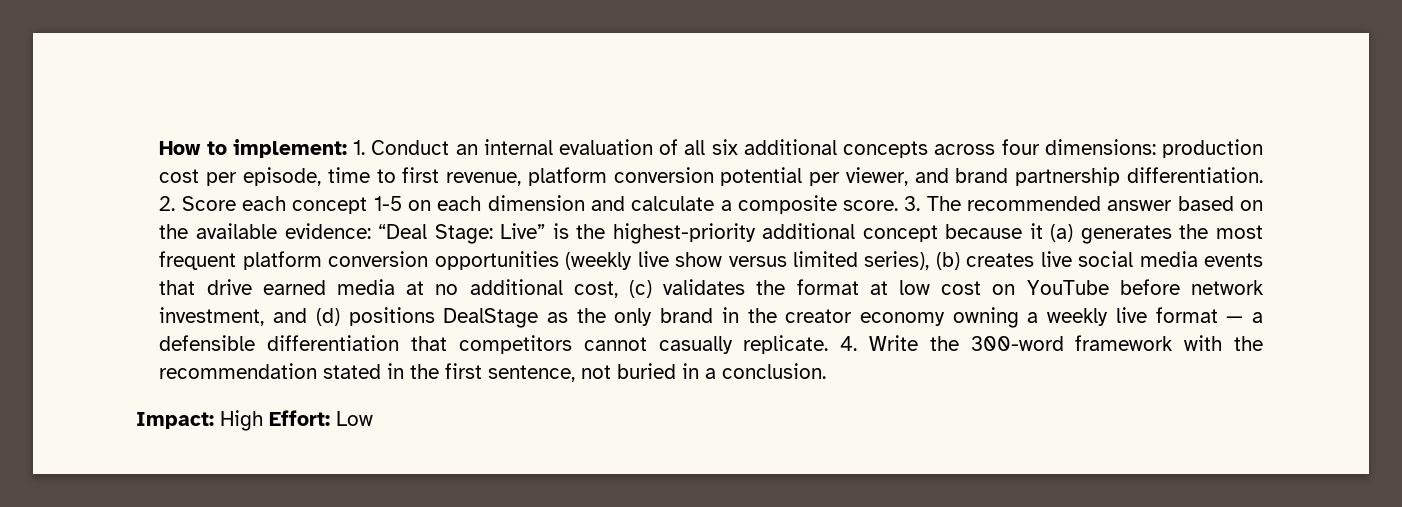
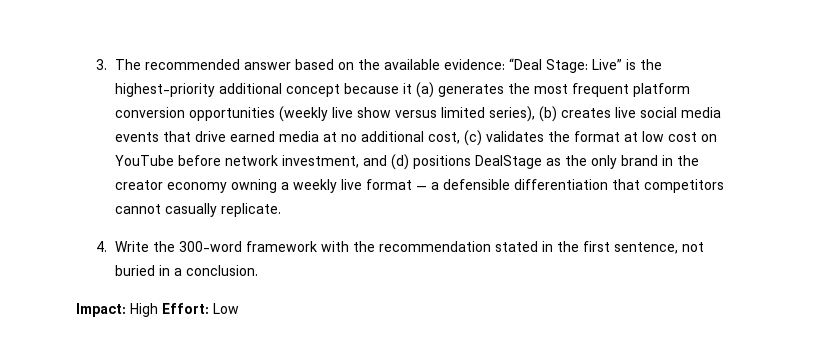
- How to implement: 1. Conduct an internal evaluation of all six additional concepts across four dimensions: production cost per episode, time to first revenue, platform conversion potential per viewer, and brand partnership differentiation. 2. Score each concept 1-5 on each dimension and calculate a composite score.
- Live” is the highest-priority additional concept because it (a) generates the most frequent platform conversion opportunities (weekly live show versus limited series), (b) creates live social media events that drive earned media at no additional cost, (c) validates the format at low cost on YouTube before network investment, and (d) positions DealStage as the only brand in the creator economy owning a weekly live format — a defensible differentiation that competitors cannot casually replicate. 4. Write the 300-word framework with the recommendation stated in the first sentence, not buried in a conclusion.
+ Live” is the highest-priority additional concept because it (a) generates the most frequent platform conversion opportunities (weekly live show versus limited series), (b) creates live social media events that drive earned media at no additional cost, (c) validates the format at low cost on YouTube before network investment, and (d) positions DealStage as the only brand in the creator economy owning a weekly live format — a defensible differentiation that competitors cannot casually replicate.
+ 4. Write the 300-word framework with the recommendation stated in the first sentence, not buried in a conclusion.

